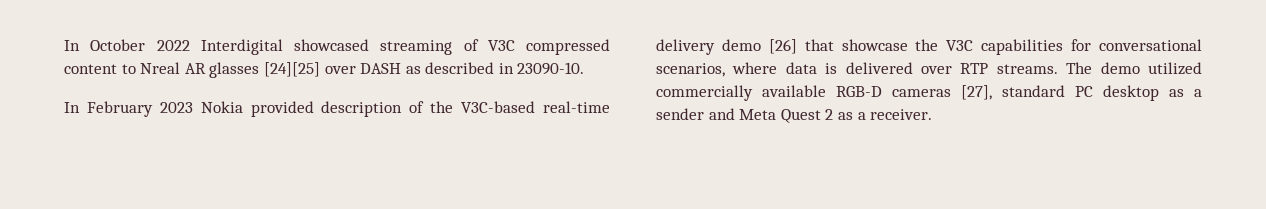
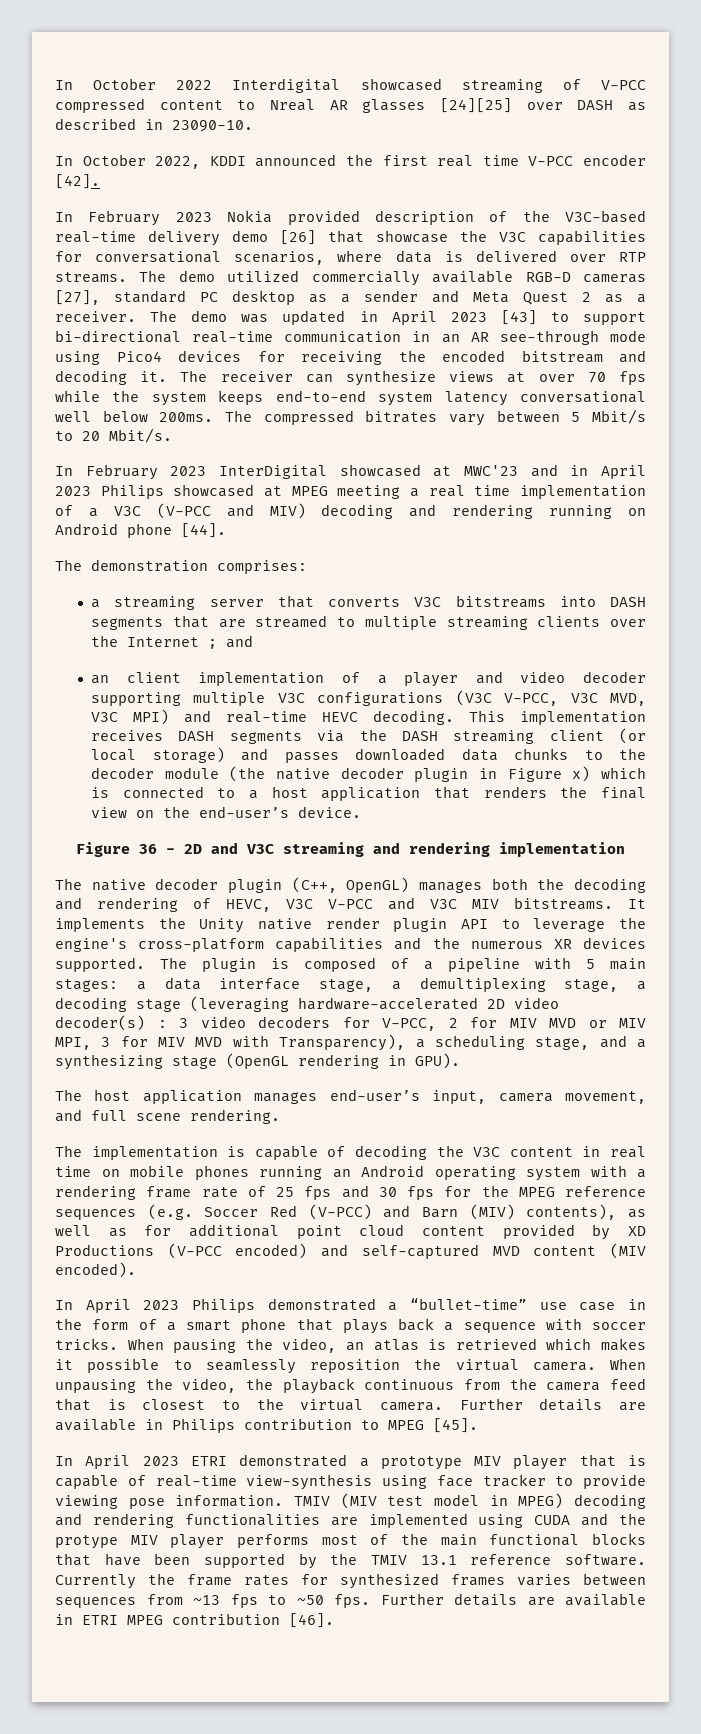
- In October 2022 Interdigital showcased streaming of V3C compressed content to Nreal AR glasses [24][25] over DASH as described in 23090-10.
+ In October 2022 Interdigital showcased streaming of V-PCC compressed content to Nreal AR glasses [24][25] over DASH as described in 23090-10.
+ In October 2022, KDDI announced the first real time V-PCC encoder [42].
+ The demo was updated in April 2023 [43] to support bi-directional real-time communication in an AR see-through mode using Pico4 devices for receiving the encoded bitstream and decoding it. The receiver can synthesize views at over 70 fps while the system keeps end-to-end system latency conversational well below 200ms. The compressed bitrates vary between 5 Mbit/s to 20 Mbit/s.
+ In February 2023 InterDigital showcased at MWC'23 and in April 2023 Philips showcased at MPEG meeting a real time implementation of a V3C (V-PCC and MIV) decoding and rendering running on Android phone [44].
+ The demonstration comprises:
+ a streaming server that converts V3C bitstreams into DASH segments that are streamed to multiple streaming clients over the Internet ; and
+ an client implementation of a player and video decoder supporting multiple V3C configurations (V3C V-PCC, V3C MVD, V3C MPI) and real-time HEVC decoding. This implementation receives DASH segments via the DASH streaming client (or local storage) and passes downloaded data chunks to the decoder module (the native decoder plugin in Figure x) which is connected to a host application that renders the final view on the end-user’s device.
+ Figure 36 - 2D and V3C streaming and rendering implementation
+ The native decoder plugin (C++, OpenGL) manages both the decoding and rendering of HEVC, V3C V-PCC and V3C MIV bitstreams. It implements the Unity native render plugin API to leverage the engine's cross-platform capabilities and the numerous XR devices supported. The plugin is composed of a pipeline with 5 main stages: a data interface stage, a demultiplexing stage, a decoding stage (leveraging hardware-accelerated 2D video decoder(s) : 3 video decoders for V-PCC, 2 for MIV MVD or MIV MPI, 3 for MIV MVD with Transparency), a scheduling stage, and a synthesizing stage (OpenGL rendering in GPU).
+ The host application manages end-user’s input, camera movement, and full scene rendering.
+ The implementation is capable of decoding the V3C content in real time on mobile phones running an Android operating system with a rendering frame rate of 25 fps and 30 fps for the MPEG reference sequences (e.g. Soccer Red (V-PCC) and Barn (MIV) contents), as well as for additional point cloud content provided by XD Productions (V-PCC encoded) and self-captured MVD content (MIV encoded).
+ In April 2023 Philips demonstrated a “bullet-time” use case in the form of a smart phone that plays back a sequence with soccer tricks. When pausing the video, an atlas is retrieved which makes it possible to seamlessly reposition the virtual camera. When unpausing the video, the playback continuous from the camera feed that is closest to the virtual camera. Further details are available in Philips contribution to MPEG [45].
+ In April 2023 ETRI demonstrated a prototype MIV player that is capable of real-time view-synthesis using face tracker to provide viewing pose information. TMIV (MIV test model in MPEG) decoding and rendering functionalities are implemented using CUDA and the protype MIV player performs most of the main functional blocks that have been supported by the TMIV 13.1 reference software. Currently the frame rates for synthesized frames varies between sequences from ~13 fps to ~50 fps. Further details are available in ETRI MPEG contribution [46].

